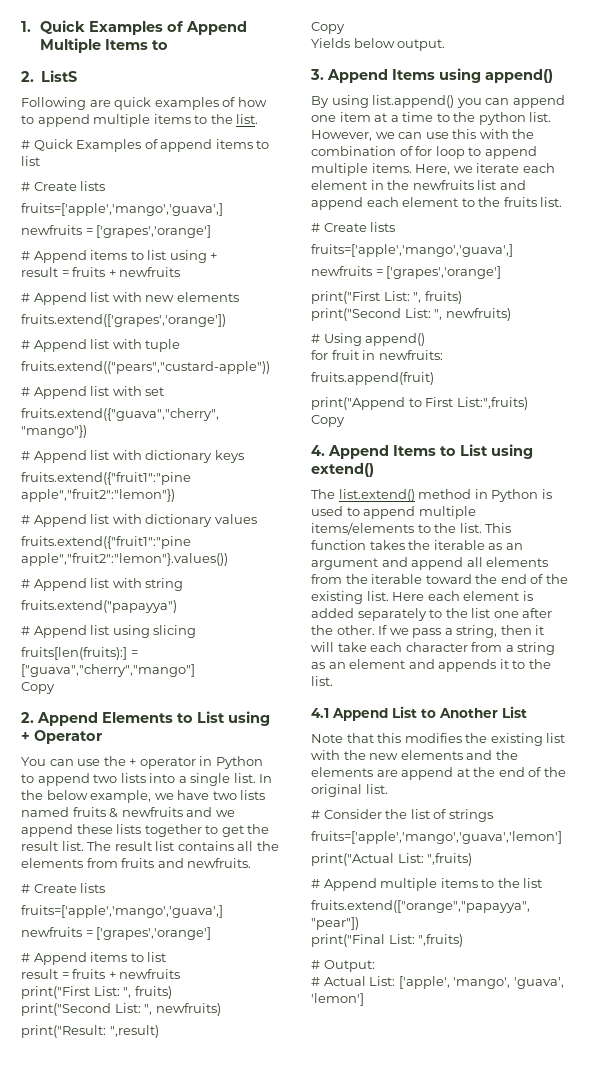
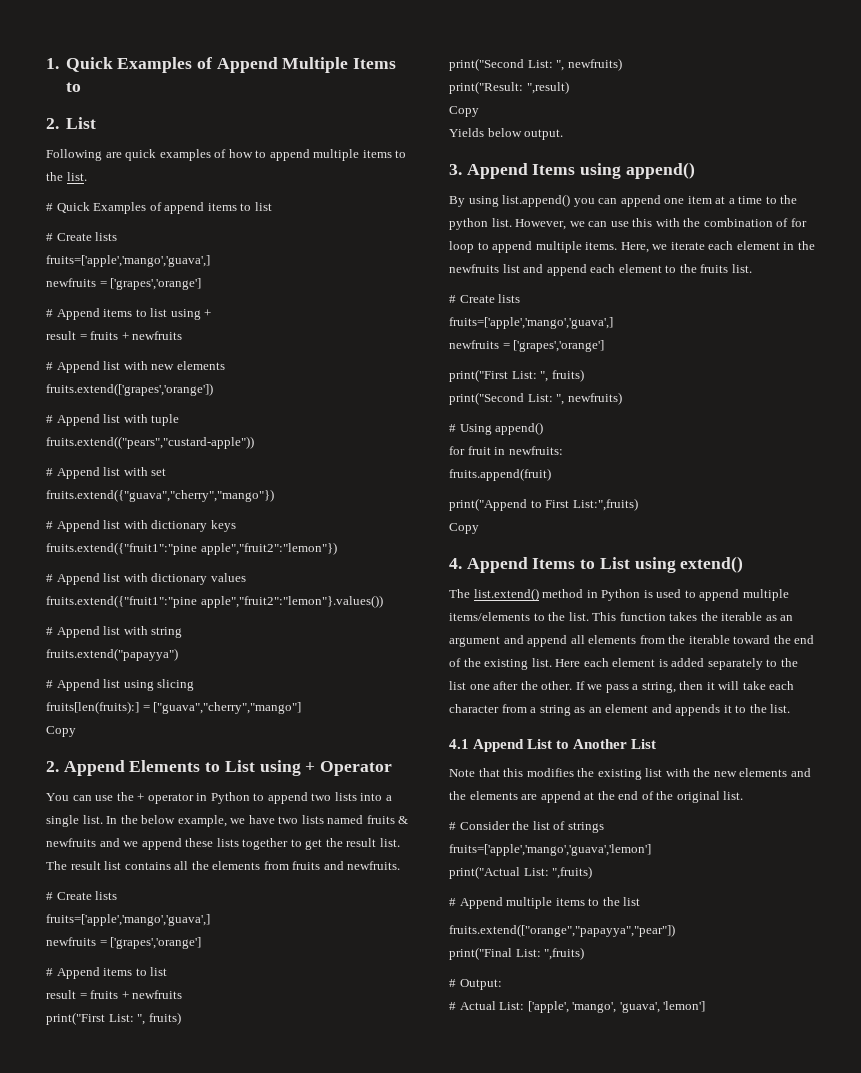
- 2. ListS
+ 2. List

